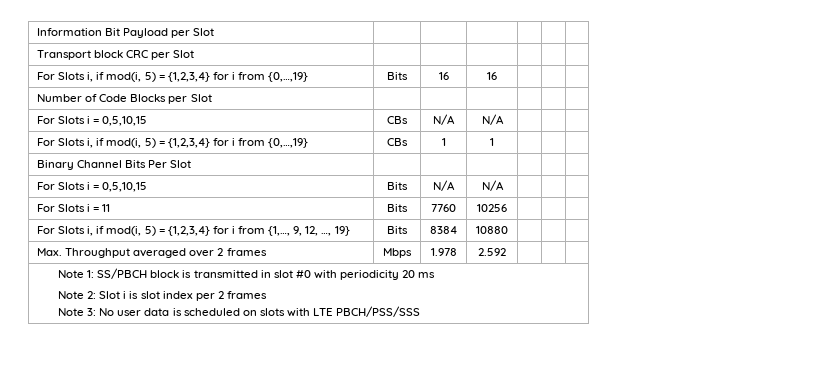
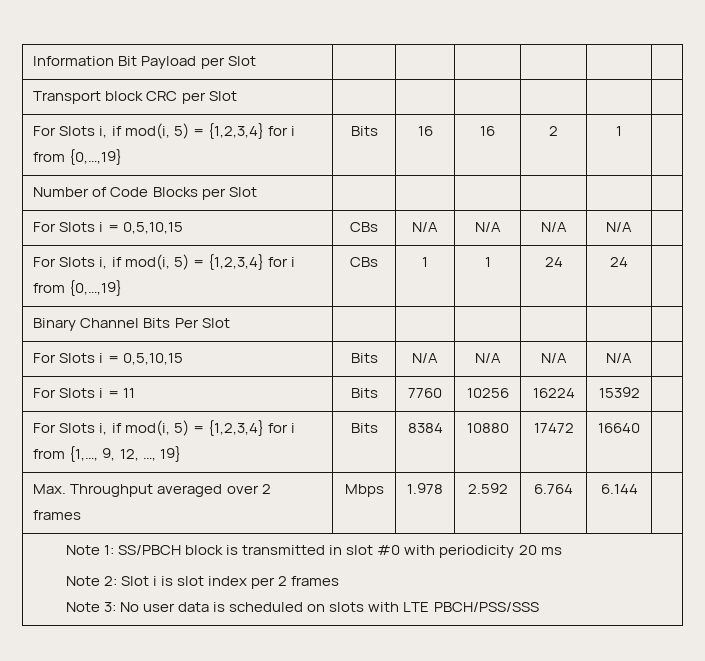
- For Slots i, if mod(i, 5) = {1,2,3,4} for i from {0,…,19} | Bits | 16 | 16 | | |
+ For Slots i, if mod(i, 5) = {1,2,3,4} for i from {0,…,19} | Bits | 16 | 16 | 2 | 1 |
- For Slots i = 0,5,10,15 | CBs | N/A | N/A | | |
+ For Slots i = 0,5,10,15 | CBs | N/A | N/A | N/A | N/A |
- For Slots i, if mod(i, 5) = {1,2,3,4} for i from {0,…,19} | CBs | 1 | 1 | | |
+ For Slots i, if mod(i, 5) = {1,2,3,4} for i from {0,…,19} | CBs | 1 | 1 | 24 | 24 |
- For Slots i = 0,5,10,15 | Bits | N/A | N/A | | |
+ For Slots i = 0,5,10,15 | Bits | N/A | N/A | N/A | N/A |
- For Slots i = 11 | Bits | 7760 | 10256 | | |
+ For Slots i = 11 | Bits | 7760 | 10256 | 16224 | 15392 |
- For Slots i, if mod(i, 5) = {1,2,3,4} for i from {1,…, 9, 12, …, 19} | Bits | 8384 | 10880 | | |
+ For Slots i, if mod(i, 5) = {1,2,3,4} for i from {1,…, 9, 12, …, 19} | Bits | 8384 | 10880 | 17472 | 16640 |
- Max. Throughput averaged over 2 frames | Mbps | 1.978 | 2.592 | | |
+ Max. Throughput averaged over 2 frames | Mbps | 1.978 | 2.592 | 6.764 | 6.144 |

